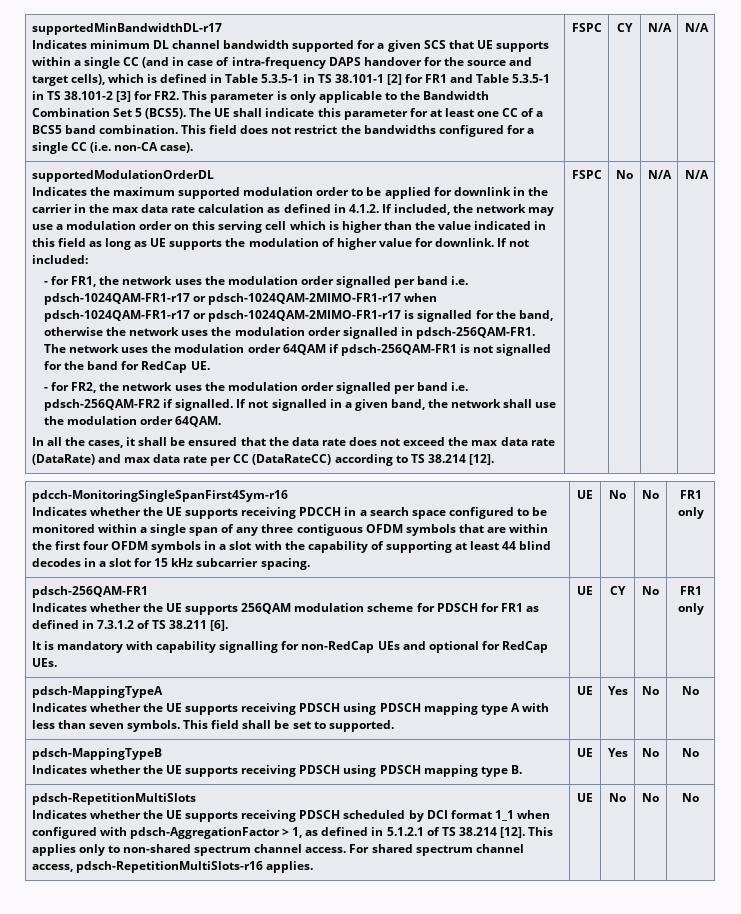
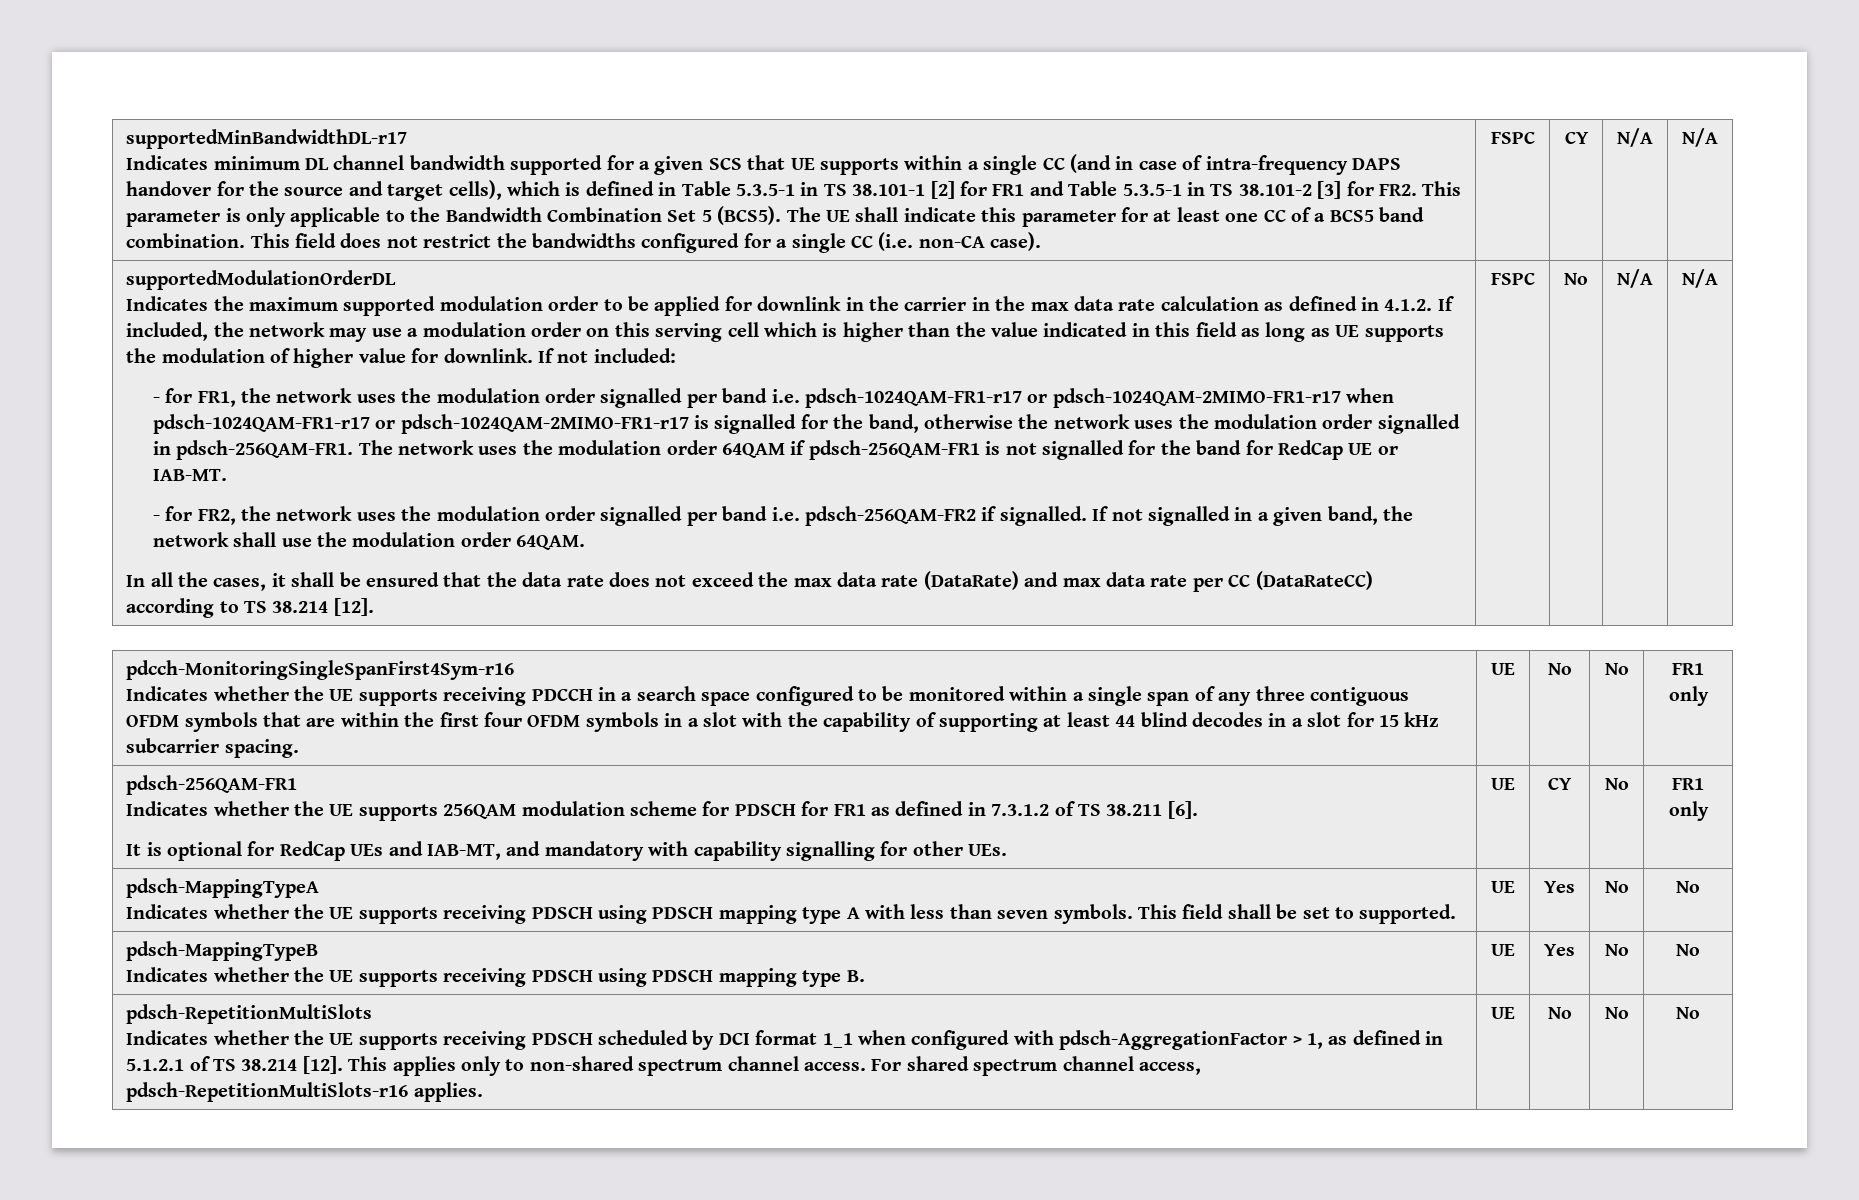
- The network uses the modulation order 64QAM if pdsch-256QAM-FR1 is not signalled for the band for RedCap UE.
+ The network uses the modulation order 64QAM if pdsch-256QAM-FR1 is not signalled for the band for RedCap UE or IAB-MT.
- It is mandatory with capability signalling for non-RedCap UEs and optional for RedCap UEs.
+ It is optional for RedCap UEs and IAB-MT, and mandatory with capability signalling for other UEs.

